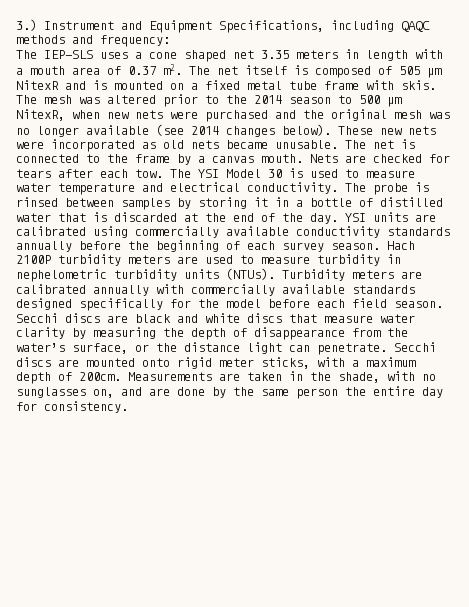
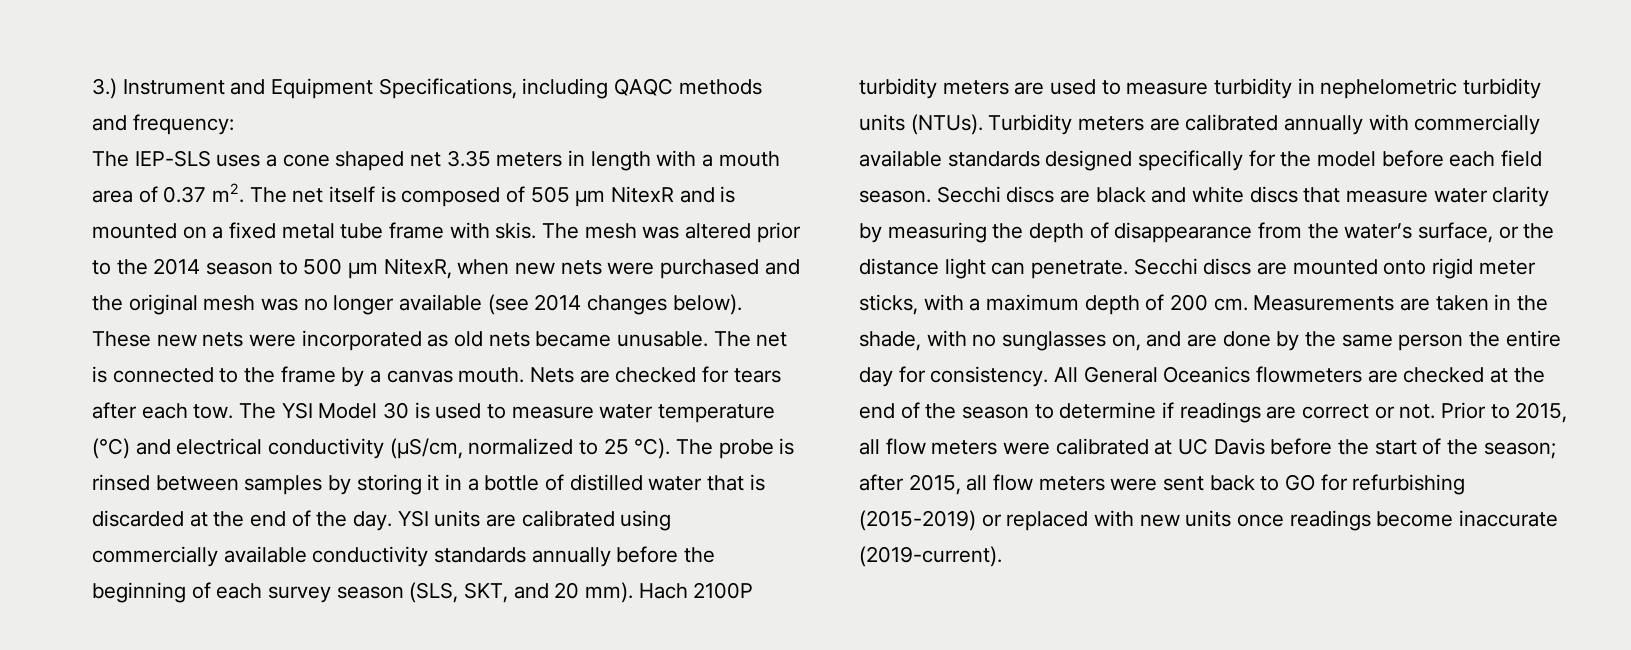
- The YSI Model 30 is used to measure water temperature and electrical conductivity.
+ The YSI Model 30 is used to measure water temperature (°C) and electrical conductivity (µS/cm, normalized to 25 °C).
- YSI units are calibrated using commercially available conductivity standards annually before the beginning of each survey season.
+ YSI units are calibrated using commercially available conductivity standards annually before the beginning of each survey season (SLS, SKT, and 20 mm).
- Secchi discs are mounted onto rigid meter sticks, with a maximum depth of 200cm.
+ Secchi discs are mounted onto rigid meter sticks, with a maximum depth of 200 cm.
+ All General Oceanics flowmeters are checked at the end of the season to determine if readings are correct or not. Prior to 2015, all flow meters were calibrated at UC Davis before the start of the season; after 2015, all flow meters were sent back to GO for refurbishing (2015-2019) or replaced with new units once readings become inaccurate (2019-current).

